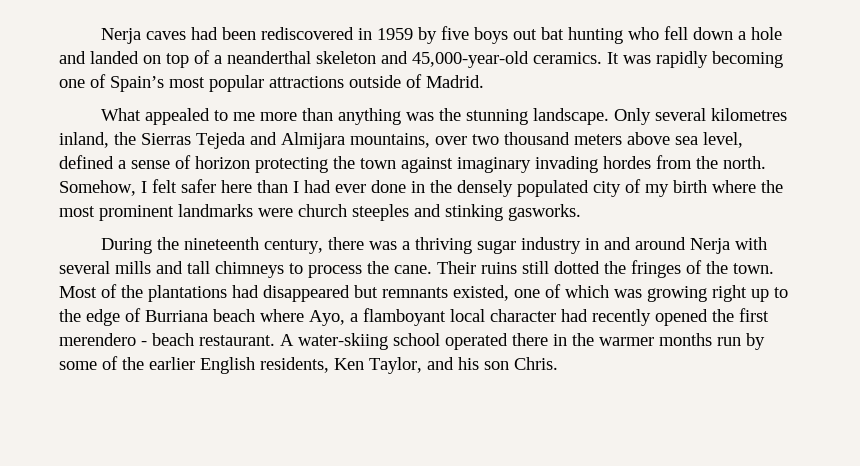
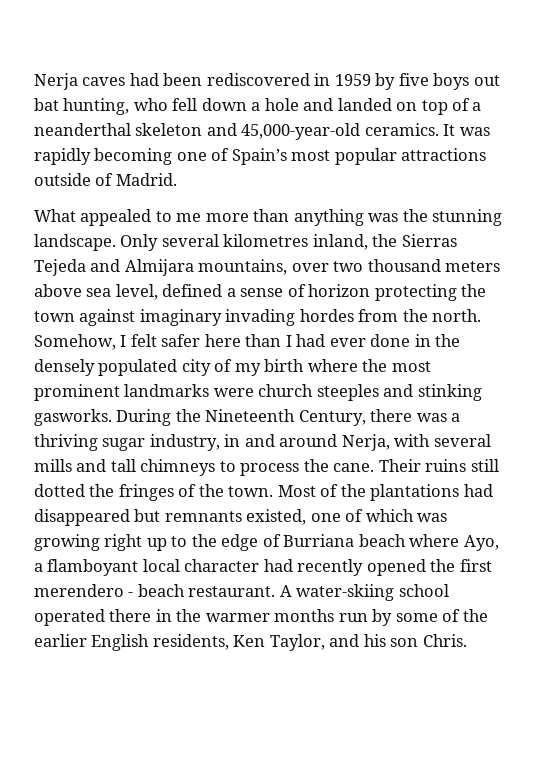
- Nerja caves had been rediscovered in 1959 by five boys out bat hunting who fell down a hole and landed on top of a neanderthal skeleton and 45,000-year-old ceramics.
+ Nerja caves had been rediscovered in 1959 by five boys out bat hunting, who fell down a hole and landed on top of a neanderthal skeleton and 45,000-year-old ceramics.
- Somehow, I felt safer here than I had ever done in the densely populated city of my birth where the most prominent landmarks were church steeples and stinking gasworks.
- During the nineteenth century, there was a thriving sugar industry in and around Nerja with several mills and tall chimneys to process the cane.
+ Somehow, I felt safer here than I had ever done in the densely populated city of my birth where the most prominent landmarks were church steeples and stinking gasworks. During the Nineteenth Century, there was a thriving sugar industry, in and around Nerja, with several mills and tall chimneys to process the cane.

